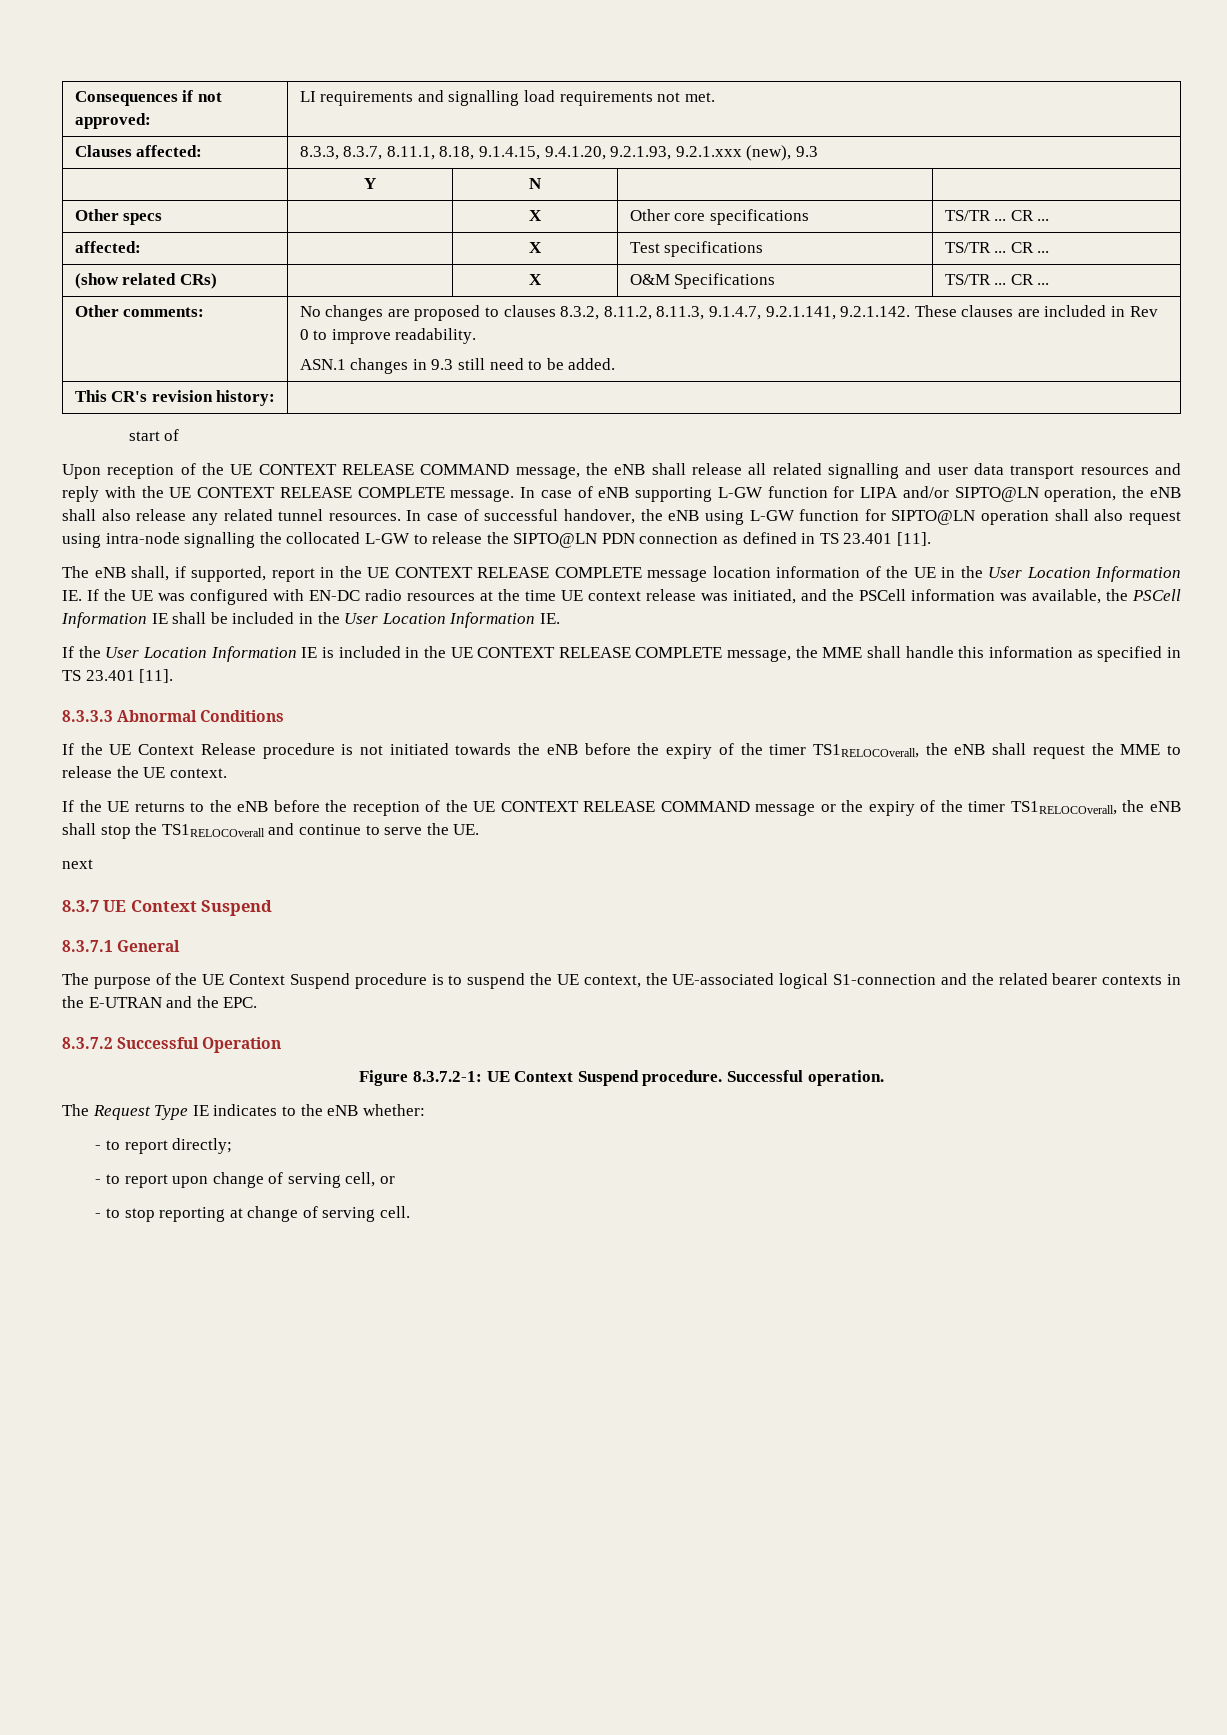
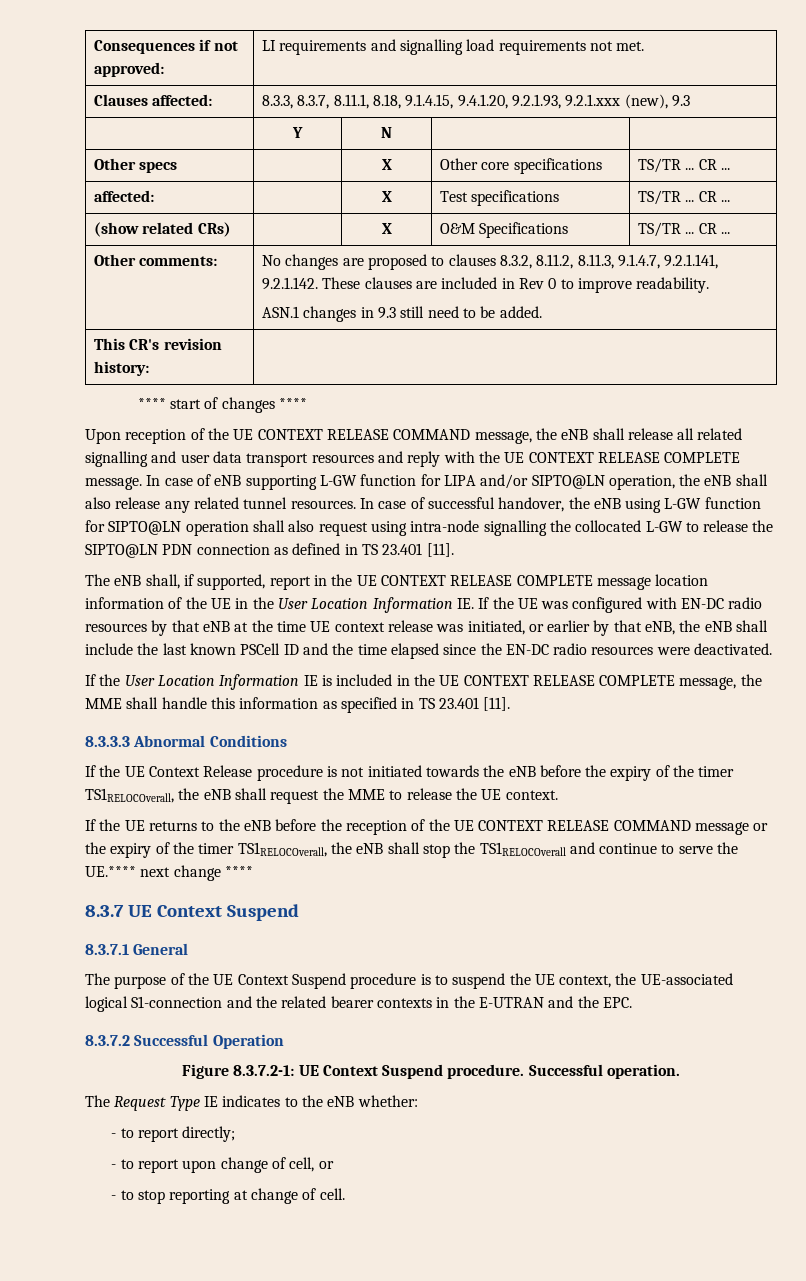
- start of
+ **** start of changes ****
- The eNB shall, if supported, report in the UE CONTEXT RELEASE COMPLETE message location information of the UE in the User Location Information IE. If the UE was configured with EN-DC radio resources at the time UE context release was initiated, and the PSCell information was available, the PSCell Information IE shall be included in the User Location Information IE.
+ The eNB shall, if supported, report in the UE CONTEXT RELEASE COMPLETE message location information of the UE in the User Location Information IE. If the UE was configured with EN-DC radio resources by that eNB at the time UE context release was initiated, or earlier by that eNB, the eNB shall include the last known PSCell ID and the time elapsed since the EN-DC radio resources were deactivated.
- If the UE returns to the eNB before the reception of the UE CONTEXT RELEASE COMMAND message or the expiry of the timer TS1RELOCOverall, the eNB shall stop the TS1RELOCOverall and continue to serve the UE.
- next
+ If the UE returns to the eNB before the reception of the UE CONTEXT RELEASE COMMAND message or the expiry of the timer TS1RELOCOverall, the eNB shall stop the TS1RELOCOverall and continue to serve the UE.**** next change ****
- - to report upon change of serving cell, or
+ - to report upon change of cell, or
- - to stop reporting at change of serving cell.
+ - to stop reporting at change of cell.

